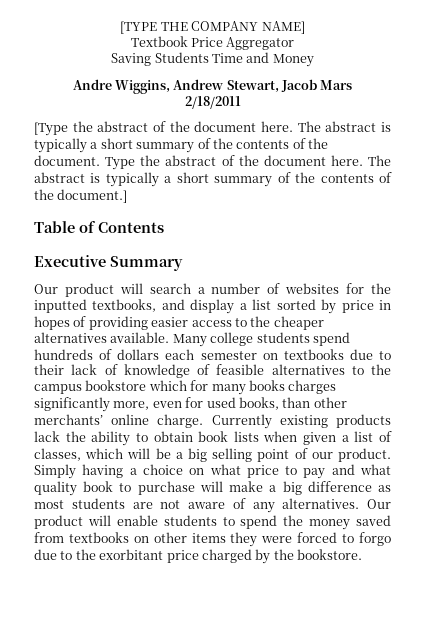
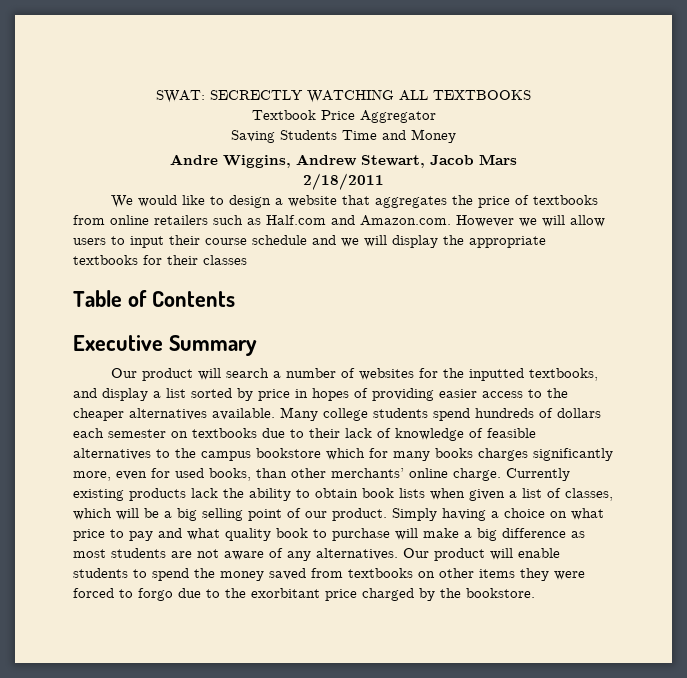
- [TYPE THE COMPANY NAME]
+ SWAT: SECRECTLY WATCHING ALL TEXTBOOKS
- [Type the abstract of the document here. The abstract is typically a short summary of the contents of the document. Type the abstract of the document here. The abstract is typically a short summary of the contents of the document.]
+ We would like to design a website that aggregates the price of textbooks from online retailers such as Half.com and Amazon.com. However we will allow users to input their course schedule and we will display the appropriate textbooks for their classes

